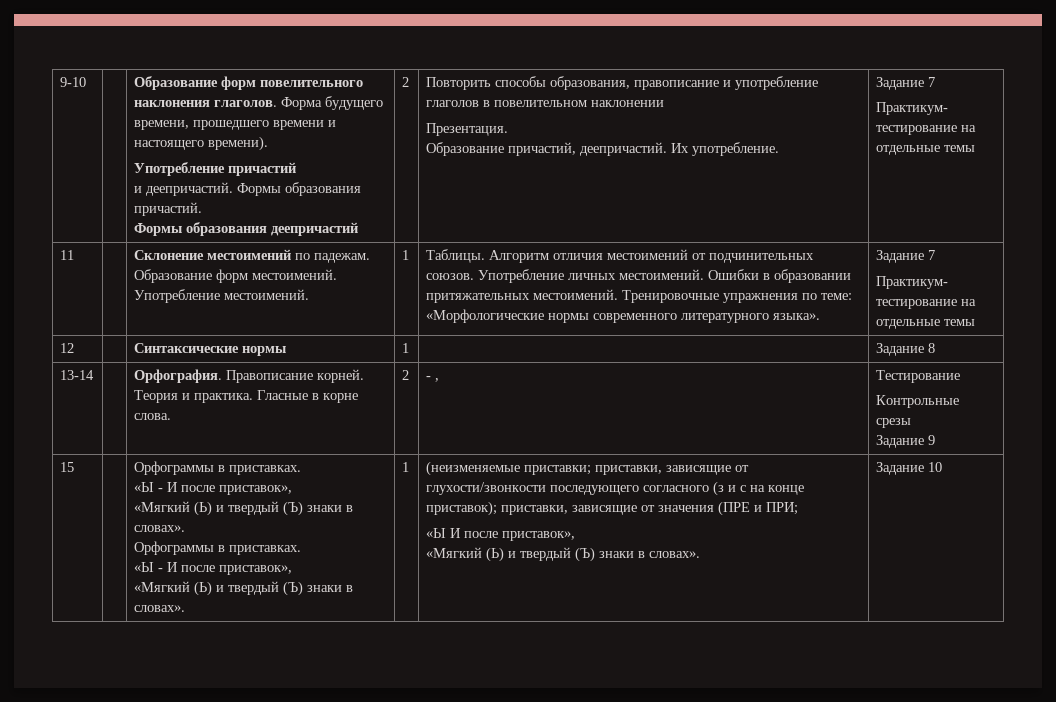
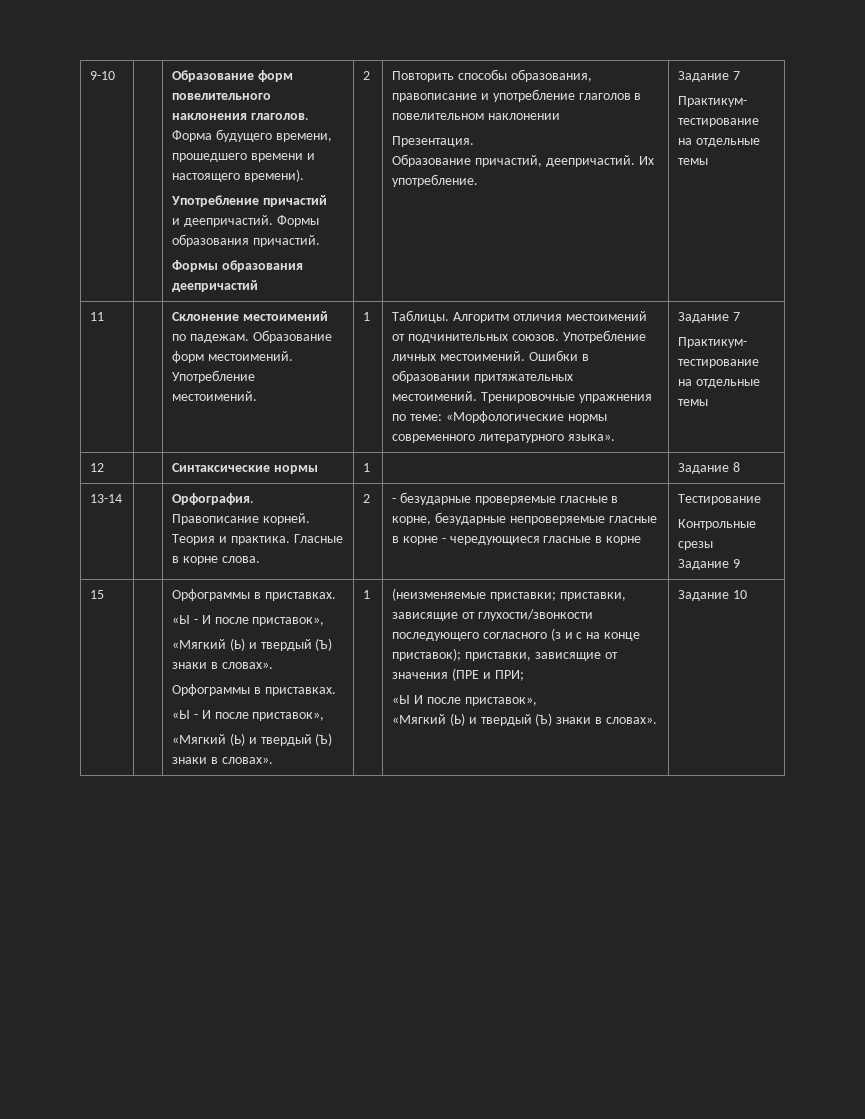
- 13-14 | | Орфография. Правописание корней. Теория и практика. Гласные в корне слова. | 2 | - , | Тестирование
+ 13-14 | | Орфография. Правописание корней. Теория и практика. Гласные в корне слова. | 2 | - безударные проверяемые гласные в корне, безударные непроверяемые гласные в корне - чередующиеся гласные в корне | Тестирование

